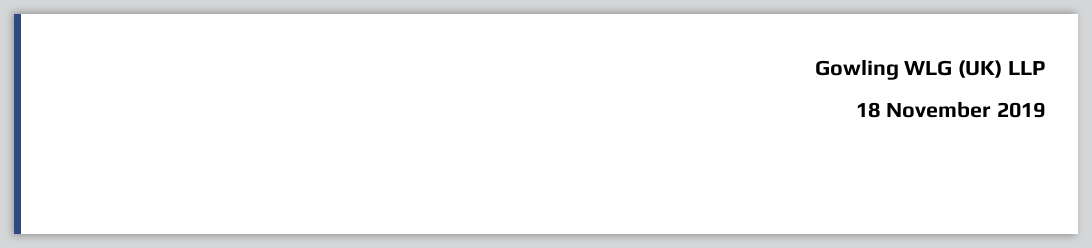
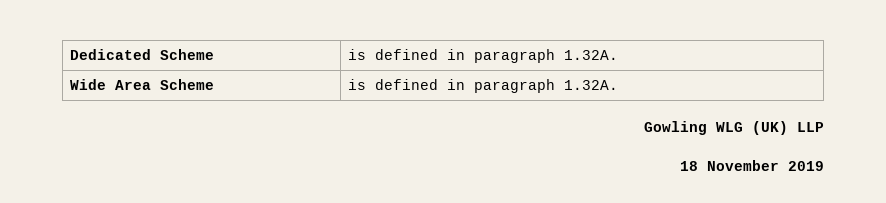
+ Dedicated Scheme | is defined in paragraph 1.32A.
+ Wide Area Scheme | is defined in paragraph 1.32A.

